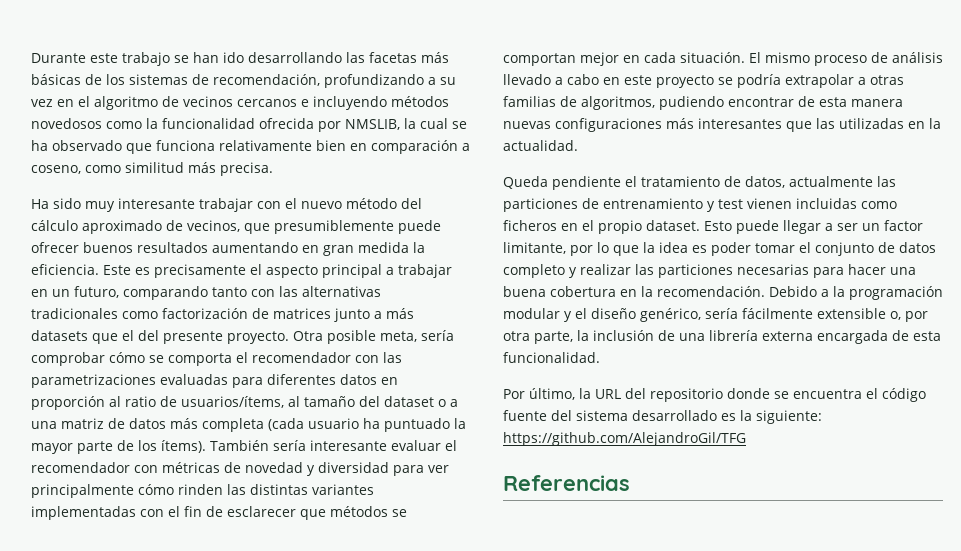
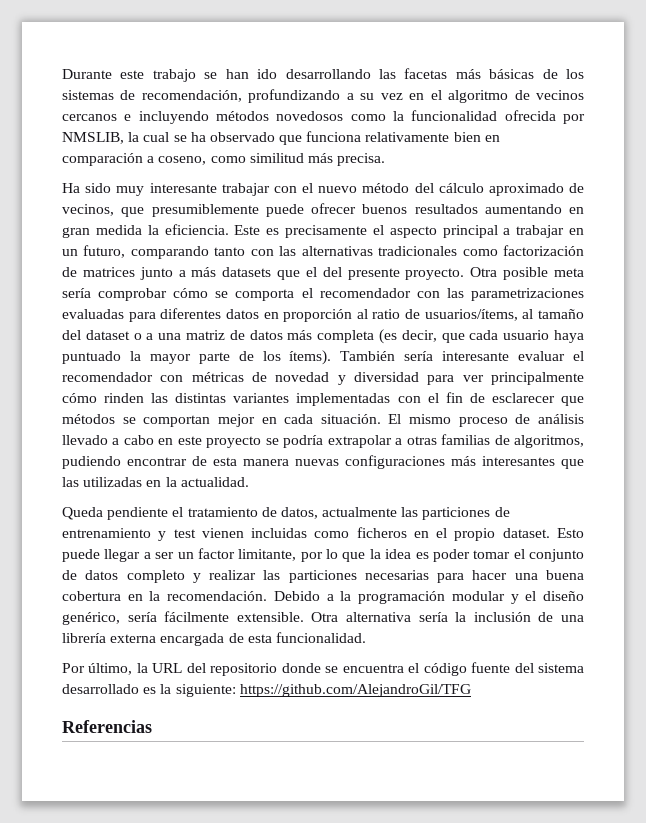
- Otra posible meta, sería comprobar cómo se comporta el recomendador con las parametrizaciones evaluadas para diferentes datos en proporción al ratio de usuarios/ítems, al tamaño del dataset o a una matriz de datos más completa (cada usuario ha puntuado la mayor parte de los ítems).
+ Otra posible meta sería comprobar cómo se comporta el recomendador con las parametrizaciones evaluadas para diferentes datos en proporción al ratio de usuarios/ítems, al tamaño del dataset o a una matriz de datos más completa (es decir, que cada usuario haya puntuado la mayor parte de los ítems).
- Debido a la programación modular y el diseño genérico, sería fácilmente extensible o, por otra parte, la inclusión de una librería externa encargada de esta funcionalidad.
+ Debido a la programación modular y el diseño genérico, sería fácilmente extensible. Otra alternativa sería la inclusión de una librería externa encargada de esta funcionalidad.

